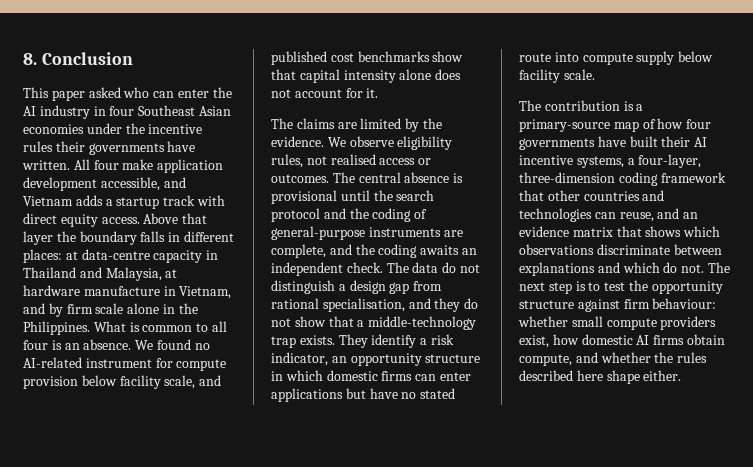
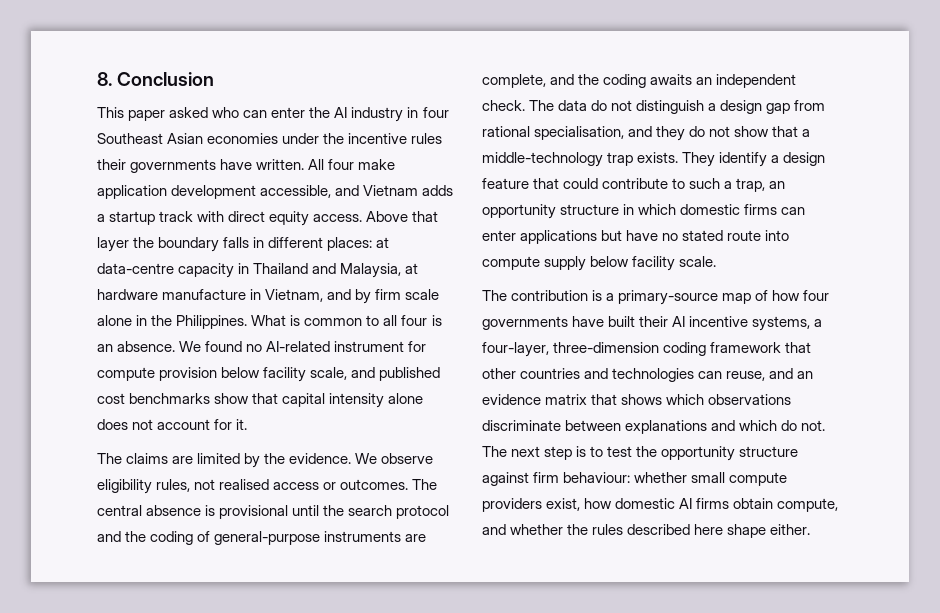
- They identify a risk indicator, an opportunity structure in which domestic firms can enter applications but have no stated route into compute supply below facility scale.
+ They identify a design feature that could contribute to such a trap, an opportunity structure in which domestic firms can enter applications but have no stated route into compute supply below facility scale.

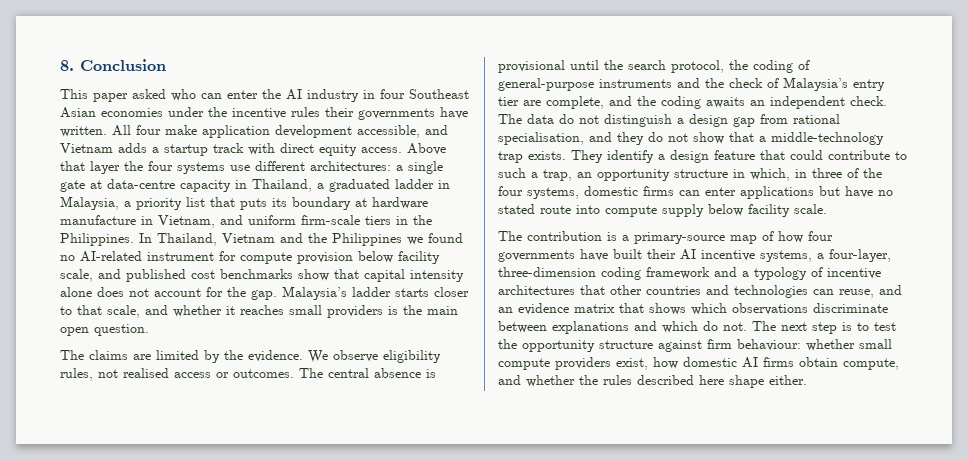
- Above that layer the boundary falls in different places: at data-centre capacity in Thailand and Malaysia, at hardware manufacture in Vietnam, and by firm scale alone in the Philippines. What is common to all four is an absence. We found no AI-related instrument for compute provision below facility scale, and published cost benchmarks show that capital intensity alone does not account for it.
+ Above that layer the four systems use different architectures: a single gate at data-centre capacity in Thailand, a graduated ladder in Malaysia, a priority list that puts its boundary at hardware manufacture in Vietnam, and uniform firm-scale tiers in the Philippines. In Thailand, Vietnam and the Philippines we found no AI-related instrument for compute provision below facility scale, and published cost benchmarks show that capital intensity alone does not account for the gap. Malaysia’s ladder starts closer to that scale, and whether it reaches small providers is the main open question.
- The central absence is provisional until the search protocol and the coding of general-purpose instruments are complete, and the coding awaits an independent check.
+ The central absence is provisional until the search protocol, the coding of general-purpose instruments and the check of Malaysia’s entry tier are complete, and the coding awaits an independent check.
- They identify a design feature that could contribute to such a trap, an opportunity structure in which domestic firms can enter applications but have no stated route into compute supply below facility scale.
+ They identify a design feature that could contribute to such a trap, an opportunity structure in which, in three of the four systems, domestic firms can enter applications but have no stated route into compute supply below facility scale.
- The contribution is a primary-source map of how four governments have built their AI incentive systems, a four-layer, three-dimension coding framework that other countries and technologies can reuse, and an evidence matrix that shows which observations discriminate between explanations and which do not.
+ The contribution is a primary-source map of how four governments have built their AI incentive systems, a four-layer, three-dimension coding framework and a typology of incentive architectures that other countries and technologies can reuse, and an evidence matrix that shows which observations discriminate between explanations and which do not.

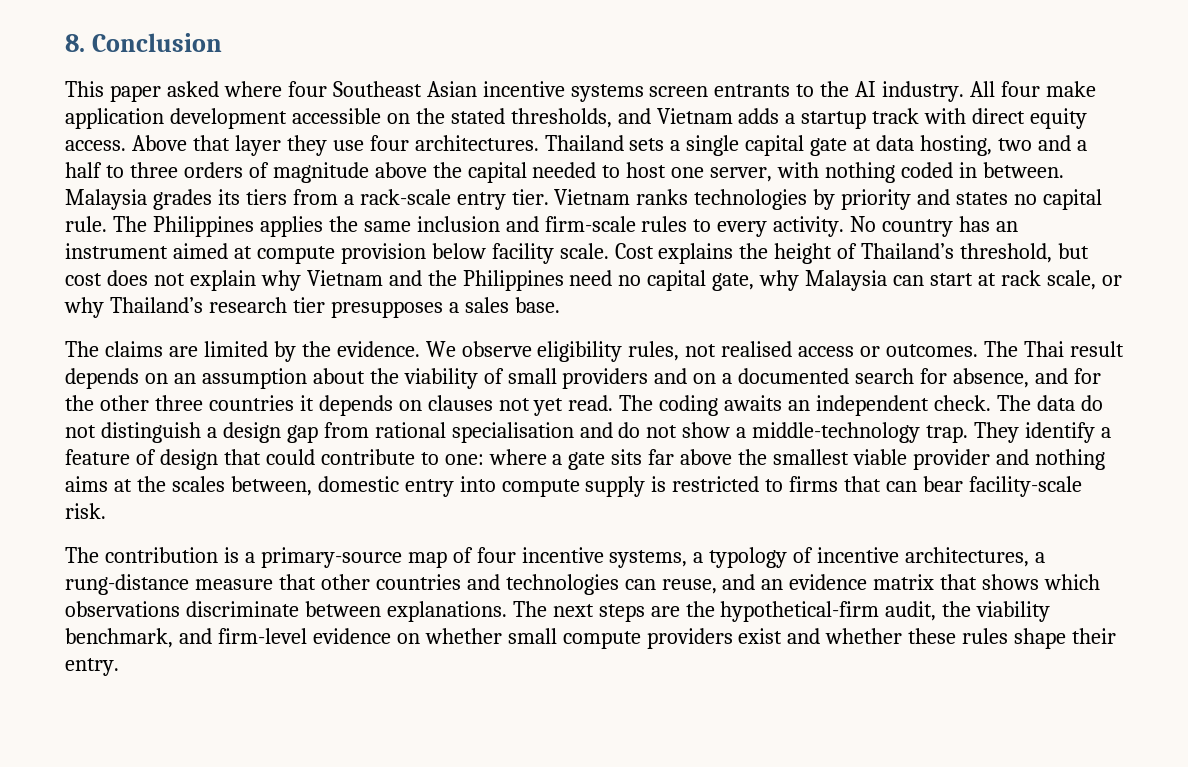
- This paper asked who can enter the AI industry in four Southeast Asian economies under the incentive rules their governments have written.
+ This paper asked where four Southeast Asian incentive systems screen entrants to the AI industry.
- All four make application development accessible, and Vietnam adds a startup track with direct equity access.
+ All four make application development accessible on the stated thresholds, and Vietnam adds a startup track with direct equity access.
- Above that layer the four systems use different architectures: a single gate at data-centre capacity in Thailand, a graduated ladder in Malaysia, a priority list that puts its boundary at hardware manufacture in Vietnam, and uniform firm-scale tiers in the Philippines. In Thailand, Vietnam and the Philippines we found no AI-related instrument for compute provision below facility scale, and published cost benchmarks show that capital intensity alone does not account for the gap. Malaysia’s ladder starts closer to that scale, and whether it reaches small providers is the main open question.
+ Above that layer they use four architectures. Thailand sets a single capital gate at data hosting, two and a half to three orders of magnitude above the capital needed to host one server, with nothing coded in between. Malaysia grades its tiers from a rack-scale entry tier. Vietnam ranks technologies by priority and states no capital rule. The Philippines applies the same inclusion and firm-scale rules to every activity. No country has an instrument aimed at compute provision below facility scale. Cost explains the height of Thailand’s threshold, but cost does not explain why Vietnam and the Philippines need no capital gate, why Malaysia can start at rack scale, or why Thailand’s research tier presupposes a sales base.
- The central absence is provisional until the search protocol, the coding of general-purpose instruments and the check of Malaysia’s entry tier are complete, and the coding awaits an independent check.
+ The Thai result depends on an assumption about the viability of small providers and on a documented search for absence, and for the other three countries it depends on clauses not yet read. The coding awaits an independent check.
- The data do not distinguish a design gap from rational specialisation, and they do not show that a middle-technology trap exists.
+ The data do not distinguish a design gap from rational specialisation and do not show a middle-technology trap.
- They identify a design feature that could contribute to such a trap, an opportunity structure in which, in three of the four systems, domestic firms can enter applications but have no stated route into compute supply below facility scale.
+ They identify a feature of design that could contribute to one: where a gate sits far above the smallest viable provider and nothing aims at the scales between, domestic entry into compute supply is restricted to firms that can bear facility-scale risk.
- The contribution is a primary-source map of how four governments have built their AI incentive systems, a four-layer, three-dimension coding framework and a typology of incentive architectures that other countries and technologies can reuse, and an evidence matrix that shows which observations discriminate between explanations and which do not. The next step is to test the opportunity structure against firm behaviour: whether small compute providers exist, how domestic AI firms obtain compute, and whether the rules described here shape either.
+ The contribution is a primary-source map of four incentive systems, a typology of incentive architectures, a rung-distance measure that other countries and technologies can reuse, and an evidence matrix that shows which observations discriminate between explanations. The next steps are the hypothetical-firm audit, the viability benchmark, and firm-level evidence on whether small compute providers exist and whether these rules shape their entry.

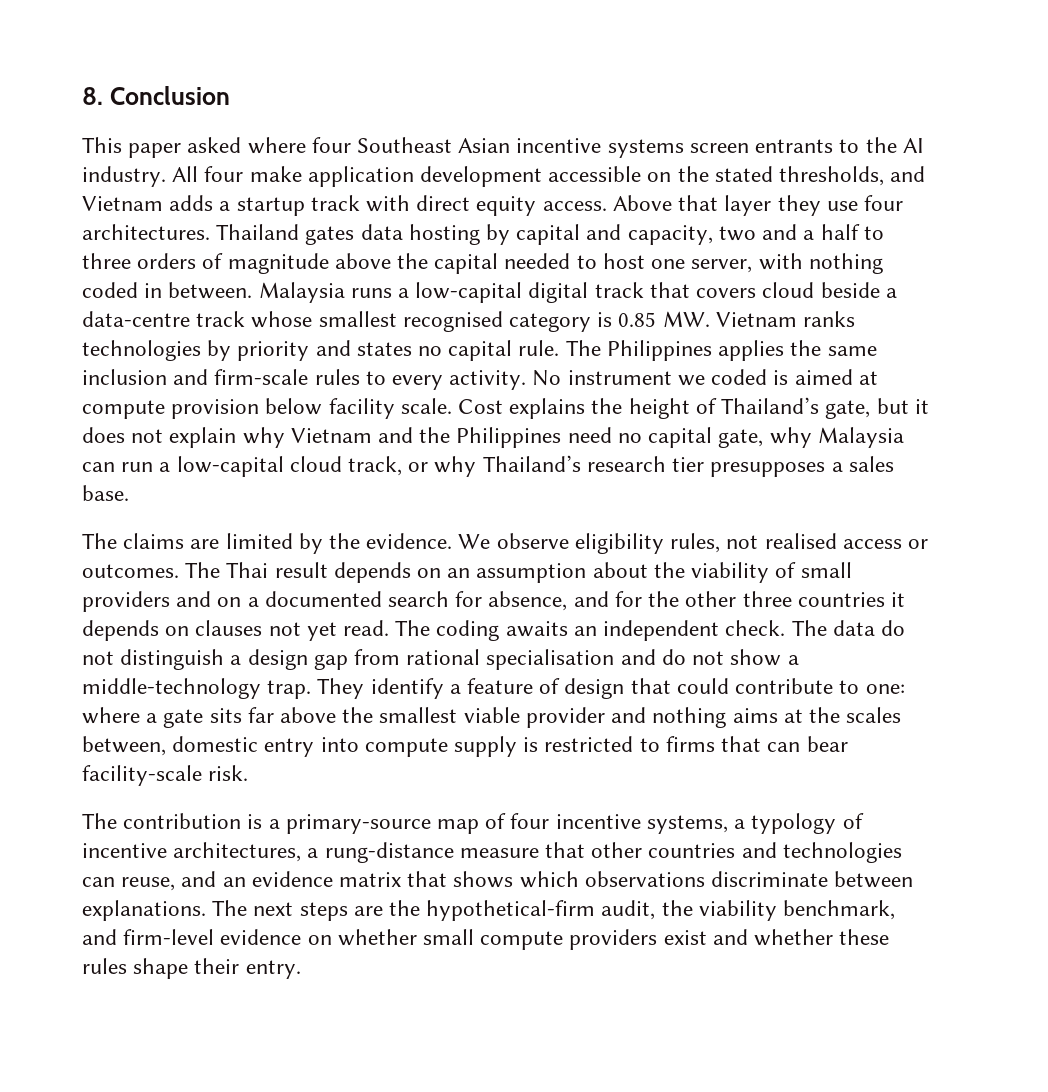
- Thailand sets a single capital gate at data hosting, two and a half to three orders of magnitude above the capital needed to host one server, with nothing coded in between.
+ Thailand gates data hosting by capital and capacity, two and a half to three orders of magnitude above the capital needed to host one server, with nothing coded in between.
- Malaysia grades its tiers from a rack-scale entry tier. Vietnam ranks technologies by priority and states no capital rule.
+ Malaysia runs a low-capital digital track that covers cloud beside a data-centre track whose smallest recognised category is 0.85 MW. Vietnam ranks technologies by priority and states no capital rule.
- No country has an instrument aimed at compute provision below facility scale.
+ No instrument we coded is aimed at compute provision below facility scale.
- Cost explains the height of Thailand’s threshold, but cost does not explain why Vietnam and the Philippines need no capital gate, why Malaysia can start at rack scale, or why Thailand’s research tier presupposes a sales base.
+ Cost explains the height of Thailand’s gate, but it does not explain why Vietnam and the Philippines need no capital gate, why Malaysia can run a low-capital cloud track, or why Thailand’s research tier presupposes a sales base.

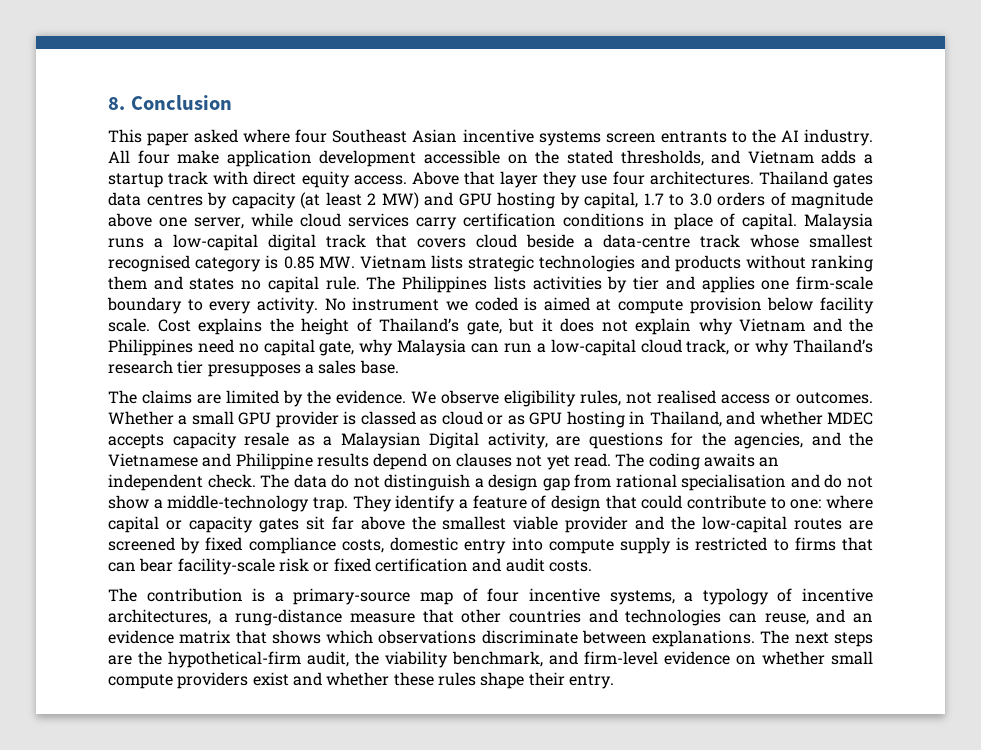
- Thailand gates data hosting by capital and capacity, two and a half to three orders of magnitude above the capital needed to host one server, with nothing coded in between.
+ Thailand gates data centres by capacity (at least 2 MW) and GPU hosting by capital, 1.7 to 3.0 orders of magnitude above one server, while cloud services carry certification conditions in place of capital.
- Malaysia runs a low-capital digital track that covers cloud beside a data-centre track whose smallest recognised category is 0.85 MW. Vietnam ranks technologies by priority and states no capital rule.
+ Malaysia runs a low-capital digital track that covers cloud beside a data-centre track whose smallest recognised category is 0.85 MW. Vietnam lists strategic technologies and products without ranking them and states no capital rule.
- The Philippines applies the same inclusion and firm-scale rules to every activity.
+ The Philippines lists activities by tier and applies one firm-scale boundary to every activity.
- The Thai result depends on an assumption about the viability of small providers and on a documented search for absence, and for the other three countries it depends on clauses not yet read.
+ Whether a small GPU provider is classed as cloud or as GPU hosting in Thailand, and whether MDEC accepts capacity resale as a Malaysian Digital activity, are questions for the agencies, and the Vietnamese and Philippine results depend on clauses not yet read.
- They identify a feature of design that could contribute to one: where a gate sits far above the smallest viable provider and nothing aims at the scales between, domestic entry into compute supply is restricted to firms that can bear facility-scale risk.
+ They identify a feature of design that could contribute to one: where capital or capacity gates sit far above the smallest viable provider and the low-capital routes are screened by fixed compliance costs, domestic entry into compute supply is restricted to firms that can bear facility-scale risk or fixed certification and audit costs.

